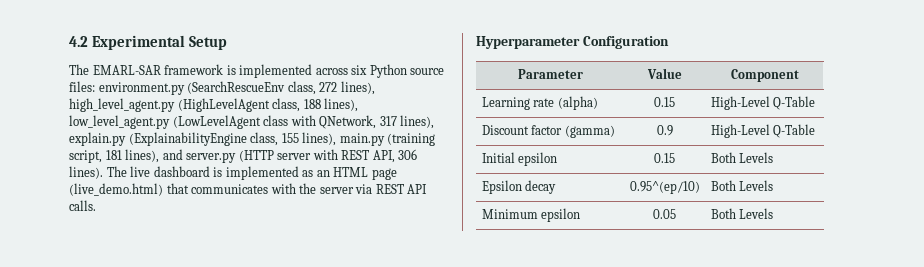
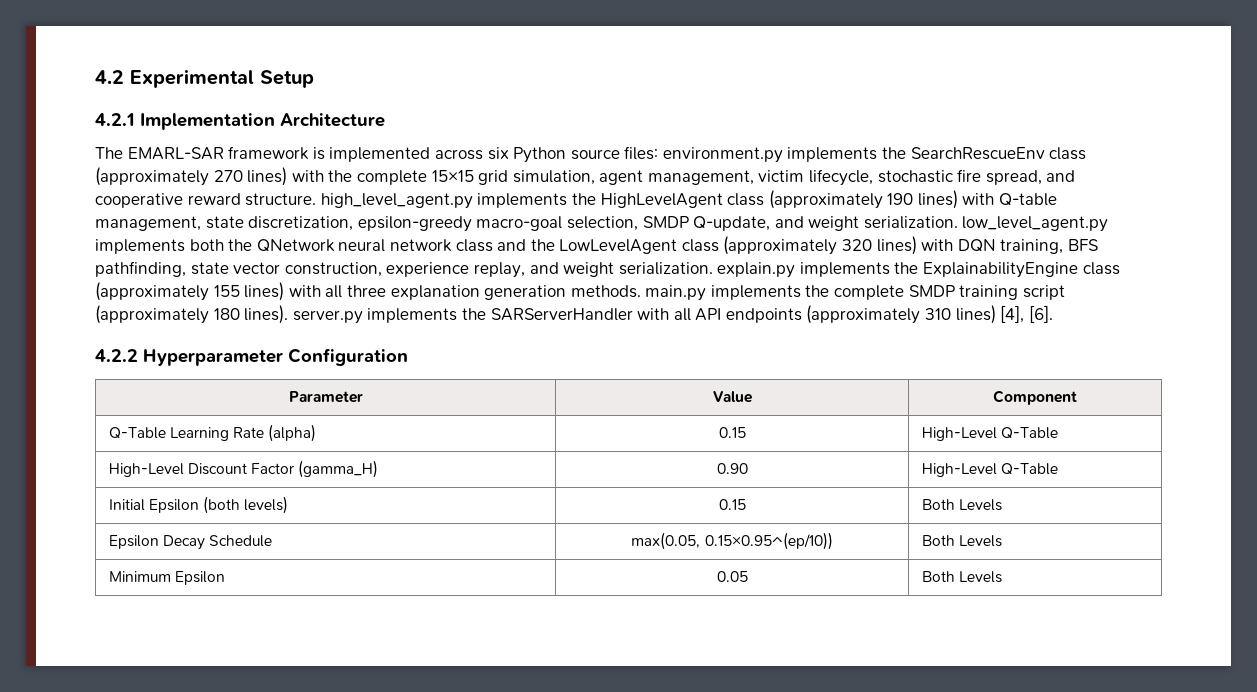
+ 4.2.1 Implementation Architecture
- The EMARL-SAR framework is implemented across six Python source files: environment.py (SearchRescueEnv class, 272 lines), high_level_agent.py (HighLevelAgent class, 188 lines), low_level_agent.py (LowLevelAgent class with QNetwork, 317 lines), explain.py (ExplainabilityEngine class, 155 lines), main.py (training script, 181 lines), and server.py (HTTP server with REST API, 306 lines). The live dashboard is implemented as an HTML page (live_demo.html) that communicates with the server via REST API calls.
- Hyperparameter Configuration
+ The EMARL-SAR framework is implemented across six Python source files: environment.py implements the SearchRescueEnv class (approximately 270 lines) with the complete 15×15 grid simulation, agent management, victim lifecycle, stochastic fire spread, and cooperative reward structure. high_level_agent.py implements the HighLevelAgent class (approximately 190 lines) with Q-table management, state discretization, epsilon-greedy macro-goal selection, SMDP Q-update, and weight serialization. low_level_agent.py implements both the QNetwork neural network class and the LowLevelAgent class (approximately 320 lines) with DQN training, BFS pathfinding, state vector construction, experience replay, and weight serialization. explain.py implements the ExplainabilityEngine class (approximately 155 lines) with all three explanation generation methods. main.py implements the complete SMDP training script (approximately 180 lines). server.py implements the SARServerHandler with all API endpoints (approximately 310 lines) [4], [6].
+ 4.2.2 Hyperparameter Configuration
- Learning rate (alpha) | 0.15 | High-Level Q-Table
+ Q-Table Learning Rate (alpha) | 0.15 | High-Level Q-Table
- Discount factor (gamma) | 0.9 | High-Level Q-Table
+ High-Level Discount Factor (gamma_H) | 0.90 | High-Level Q-Table
- Initial epsilon | 0.15 | Both Levels
+ Initial Epsilon (both levels) | 0.15 | Both Levels
- Epsilon decay | 0.95^(ep/10) | Both Levels
+ Epsilon Decay Schedule | max(0.05, 0.15×0.95^(ep/10)) | Both Levels
- Minimum epsilon | 0.05 | Both Levels
+ Minimum Epsilon | 0.05 | Both Levels

